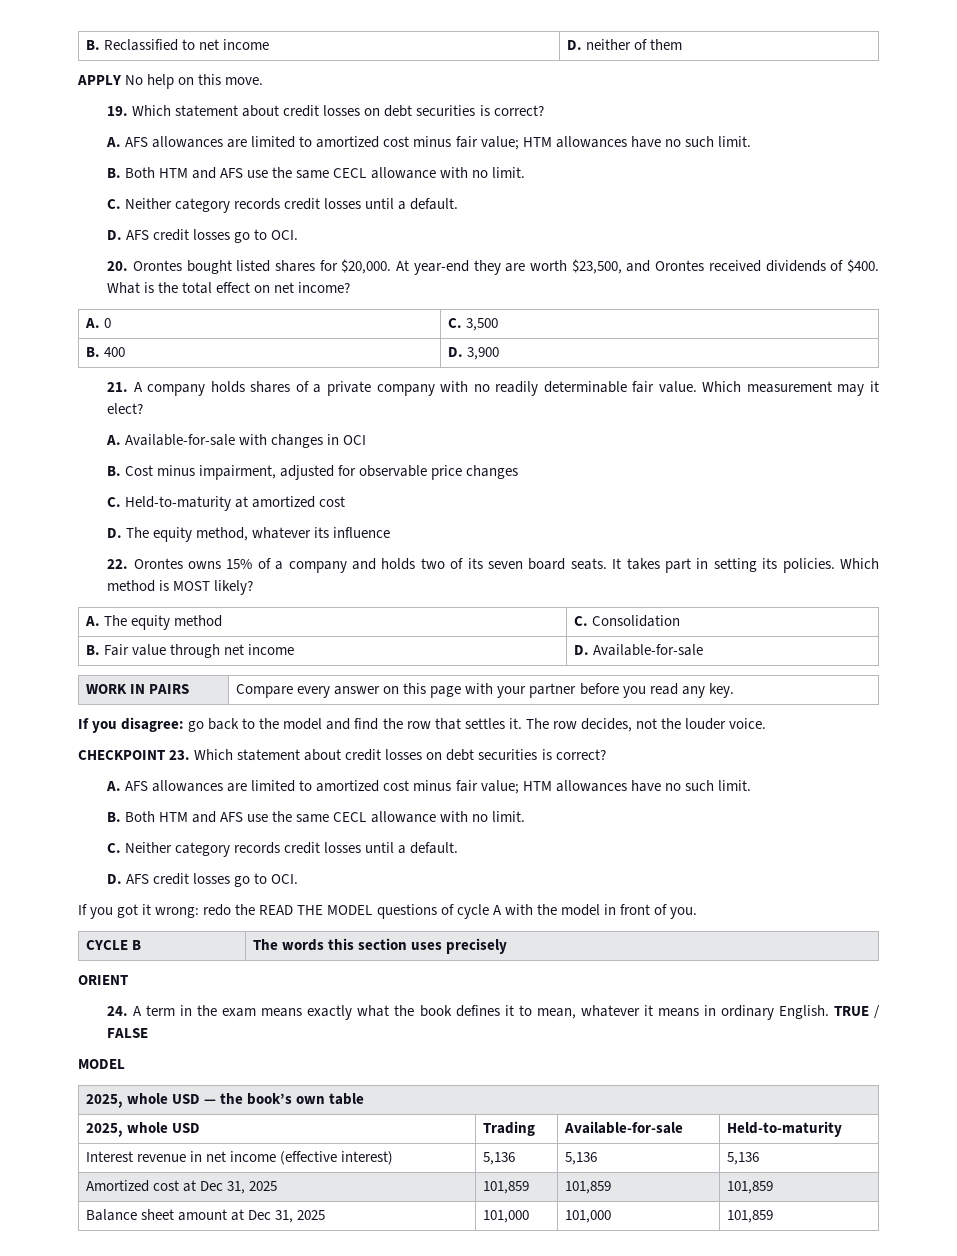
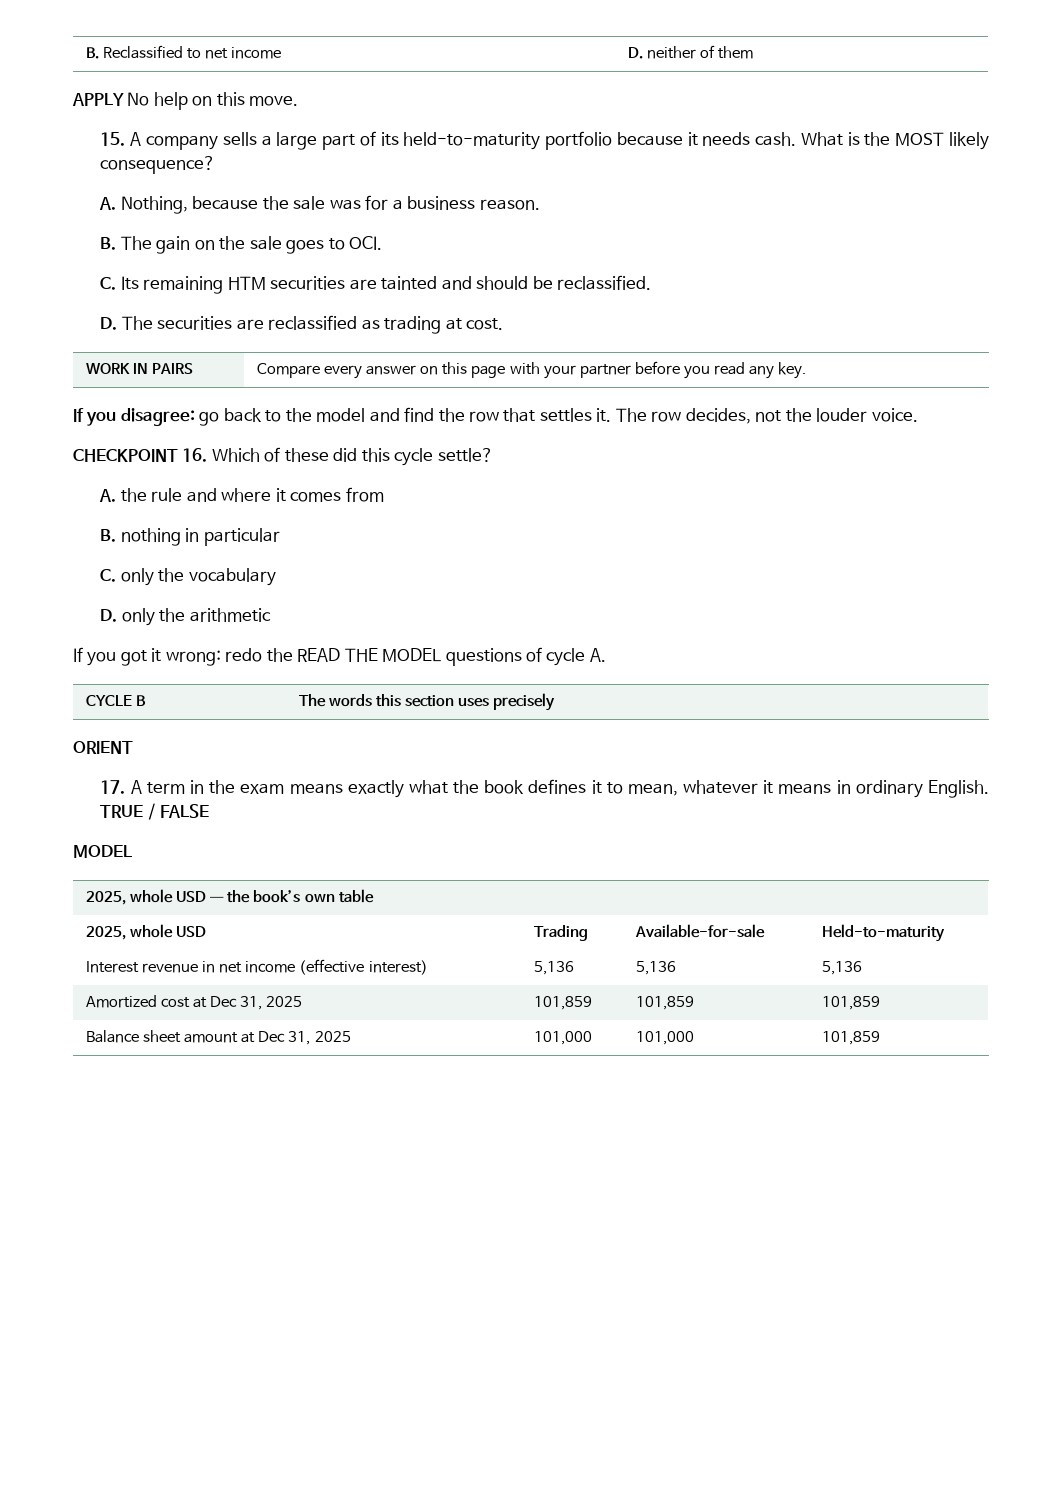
- 19. Which statement about credit losses on debt securities is correct?
- A. AFS allowances are limited to amortized cost minus fair value; HTM allowances have no such limit.
- B. Both HTM and AFS use the same CECL allowance with no limit.
- C. Neither category records credit losses until a default.
- D. AFS credit losses go to OCI.
- 20. Orontes bought listed shares for $20,000. At year-end they are worth $23,500, and Orontes received dividends of $400. What is the total effect on net income?
- A. 0 | C. 3,500
- B. 400 | D. 3,900
- 21. A company holds shares of a private company with no readily determinable fair value. Which measurement may it elect?
- A. Available-for-sale with changes in OCI
- B. Cost minus impairment, adjusted for observable price changes
- C. Held-to-maturity at amortized cost
- D. The equity method, whatever its influence
- 22. Orontes owns 15% of a company and holds two of its seven board seats. It takes part in setting its policies. Which method is MOST likely?
- A. The equity method | C. Consolidation
- B. Fair value through net income | D. Available-for-sale
+ 15. A company sells a large part of its held-to-maturity portfolio because it needs cash. What is the MOST likely consequence?
+ A. Nothing, because the sale was for a business reason.
+ B. The gain on the sale goes to OCI.
+ C. Its remaining HTM securities are tainted and should be reclassified.
+ D. The securities are reclassified as trading at cost.
- CHECKPOINT 23. Which statement about credit losses on debt securities is correct?
- A. AFS allowances are limited to amortized cost minus fair value; HTM allowances have no such limit.
- B. Both HTM and AFS use the same CECL allowance with no limit.
- C. Neither category records credit losses until a default.
- D. AFS credit losses go to OCI.
+ CHECKPOINT 16. Which of these did this cycle settle?
+ A. the rule and where it comes from
+ B. nothing in particular
+ C. only the vocabulary
+ D. only the arithmetic
- If you got it wrong: redo the READ THE MODEL questions of cycle A with the model in front of you.
+ If you got it wrong: redo the READ THE MODEL questions of cycle A.
- 24. A term in the exam means exactly what the book defines it to mean, whatever it means in ordinary English.
+ 17. A term in the exam means exactly what the book defines it to mean, whatever it means in ordinary English.

